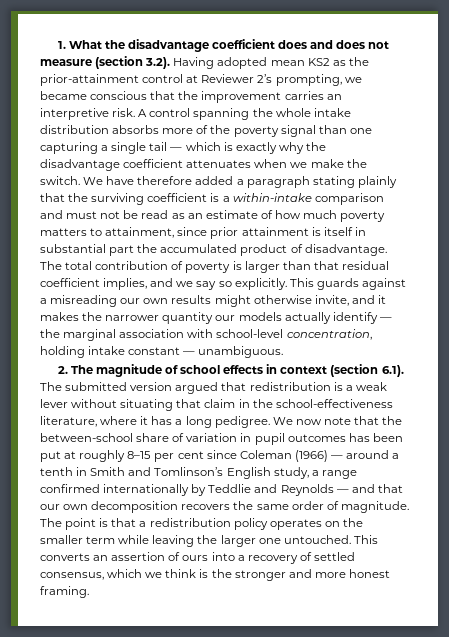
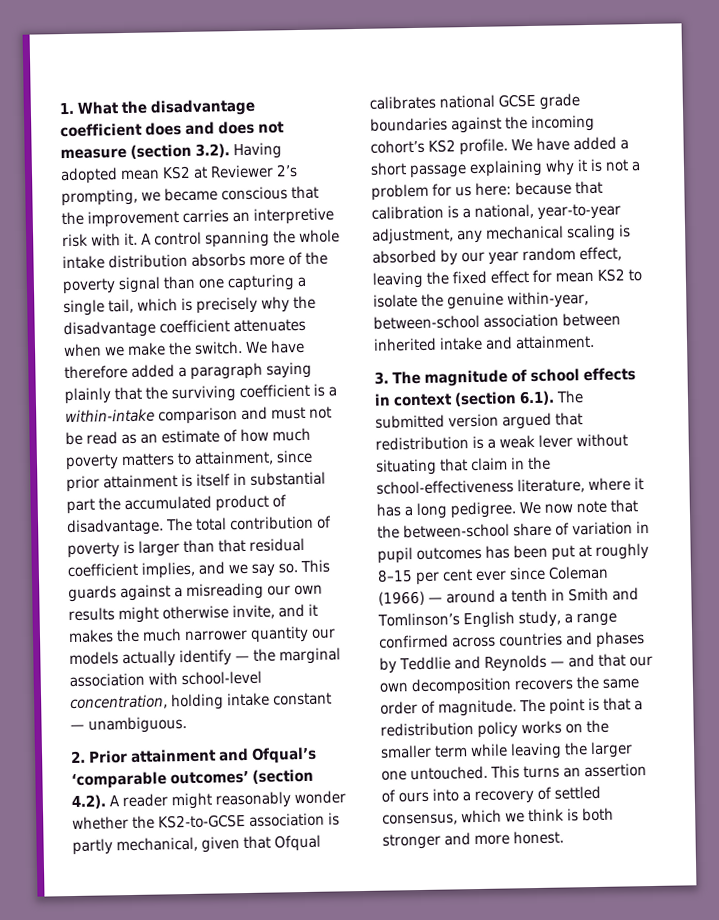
- 1. What the disadvantage coefficient does and does not measure (section 3.2). Having adopted mean KS2 as the prior-attainment control at Reviewer 2’s prompting, we became conscious that the improvement carries an interpretive risk.
+ 1. What the disadvantage coefficient does and does not measure (section 3.2). Having adopted mean KS2 at Reviewer 2’s prompting, we became conscious that the improvement carries an interpretive risk with it.
- A control spanning the whole intake distribution absorbs more of the poverty signal than one capturing a single tail — which is exactly why the disadvantage coefficient attenuates when we make the switch.
+ A control spanning the whole intake distribution absorbs more of the poverty signal than one capturing a single tail, which is precisely why the disadvantage coefficient attenuates when we make the switch.
- We have therefore added a paragraph stating plainly that the surviving coefficient is a within-intake comparison and must not be read as an estimate of how much poverty matters to attainment, since prior attainment is itself in substantial part the accumulated product of disadvantage.
+ We have therefore added a paragraph saying plainly that the surviving coefficient is a within-intake comparison and must not be read as an estimate of how much poverty matters to attainment, since prior attainment is itself in substantial part the accumulated product of disadvantage.
- The total contribution of poverty is larger than that residual coefficient implies, and we say so explicitly.
+ The total contribution of poverty is larger than that residual coefficient implies, and we say so.
- This guards against a misreading our own results might otherwise invite, and it makes the narrower quantity our models actually identify — the marginal association with school-level concentration, holding intake constant — unambiguous.
+ This guards against a misreading our own results might otherwise invite, and it makes the much narrower quantity our models actually identify — the marginal association with school-level concentration, holding intake constant — unambiguous.
- 2. The magnitude of school effects in context (section 6.1). The submitted version argued that redistribution is a weak lever without situating that claim in the school-effectiveness literature, where it has a long pedigree.
+ 2. Prior attainment and Ofqual’s ‘comparable outcomes’ (section 4.2). A reader might reasonably wonder whether the KS2-to-GCSE association is partly mechanical, given that Ofqual calibrates national GCSE grade boundaries against the incoming cohort’s KS2 profile. We have added a short passage explaining why it is not a problem for us here: because that calibration is a national, year-to-year adjustment, any mechanical scaling is absorbed by our year random effect, leaving the fixed effect for mean KS2 to isolate the genuine within-year, between-school association between inherited intake and attainment.
+ 3. The magnitude of school effects in context (section 6.1). The submitted version argued that redistribution is a weak lever without situating that claim in the school-effectiveness literature, where it has a long pedigree.
- We now note that the between-school share of variation in pupil outcomes has been put at roughly 8–15 per cent since Coleman (1966) — around a tenth in Smith and Tomlinson’s English study, a range confirmed internationally by Teddlie and Reynolds — and that our own decomposition recovers the same order of magnitude.
+ We now note that the between-school share of variation in pupil outcomes has been put at roughly 8–15 per cent ever since Coleman (1966) — around a tenth in Smith and Tomlinson’s English study, a range confirmed across countries and phases by Teddlie and Reynolds — and that our own decomposition recovers the same order of magnitude.
- The point is that a redistribution policy operates on the smaller term while leaving the larger one untouched.
+ The point is that a redistribution policy works on the smaller term while leaving the larger one untouched.
- This converts an assertion of ours into a recovery of settled consensus, which we think is the stronger and more honest framing.
+ This turns an assertion of ours into a recovery of settled consensus, which we think is both stronger and more honest.

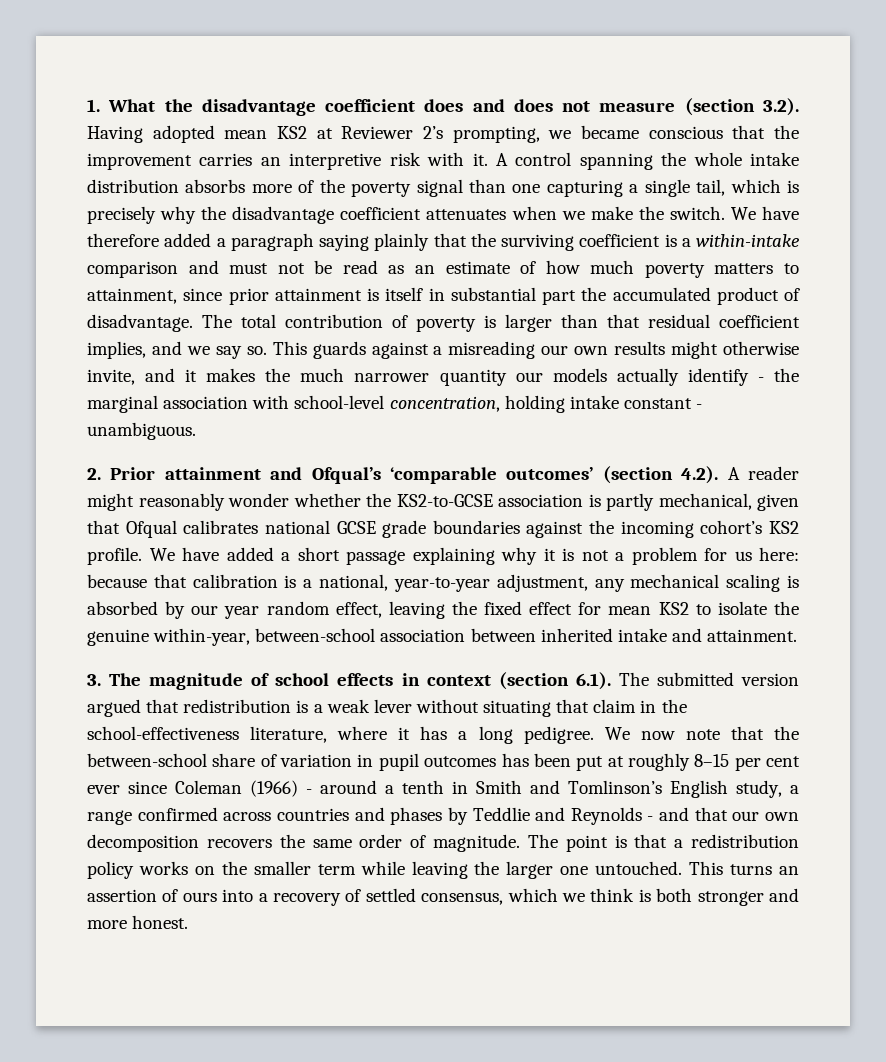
- This guards against a misreading our own results might otherwise invite, and it makes the much narrower quantity our models actually identify — the marginal association with school-level concentration, holding intake constant — unambiguous.
+ This guards against a misreading our own results might otherwise invite, and it makes the much narrower quantity our models actually identify - the marginal association with school-level concentration, holding intake constant - unambiguous.
- We now note that the between-school share of variation in pupil outcomes has been put at roughly 8–15 per cent ever since Coleman (1966) — around a tenth in Smith and Tomlinson’s English study, a range confirmed across countries and phases by Teddlie and Reynolds — and that our own decomposition recovers the same order of magnitude.
+ We now note that the between-school share of variation in pupil outcomes has been put at roughly 8–15 per cent ever since Coleman (1966) - around a tenth in Smith and Tomlinson’s English study, a range confirmed across countries and phases by Teddlie and Reynolds - and that our own decomposition recovers the same order of magnitude.

